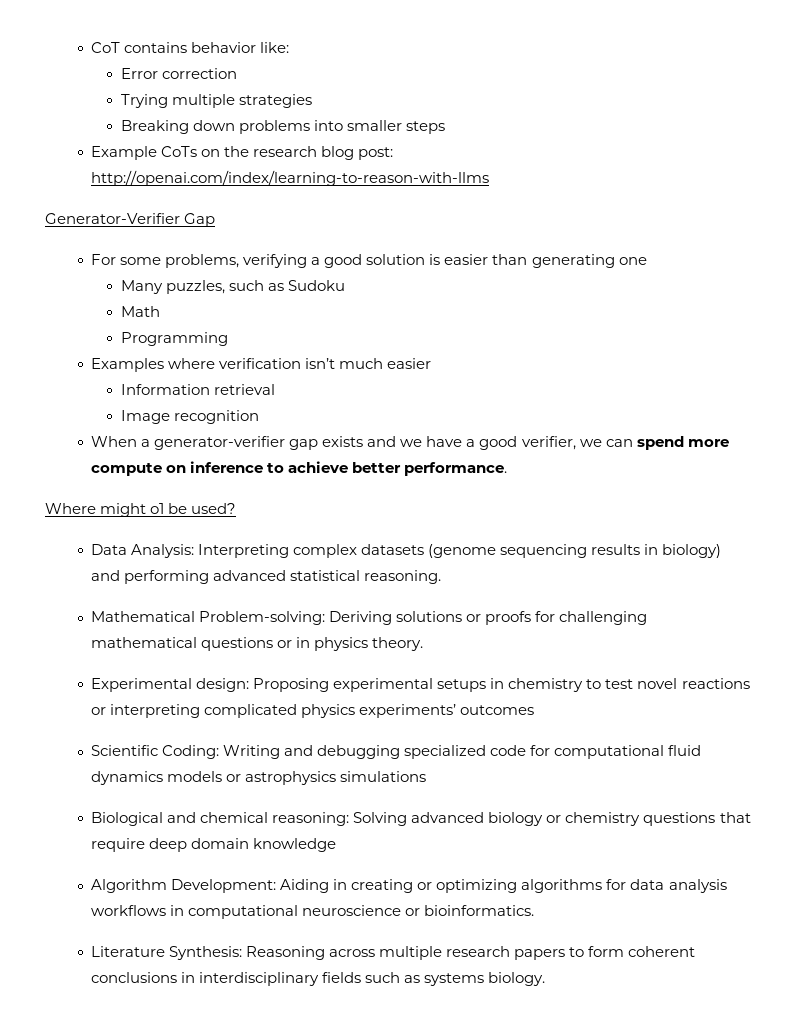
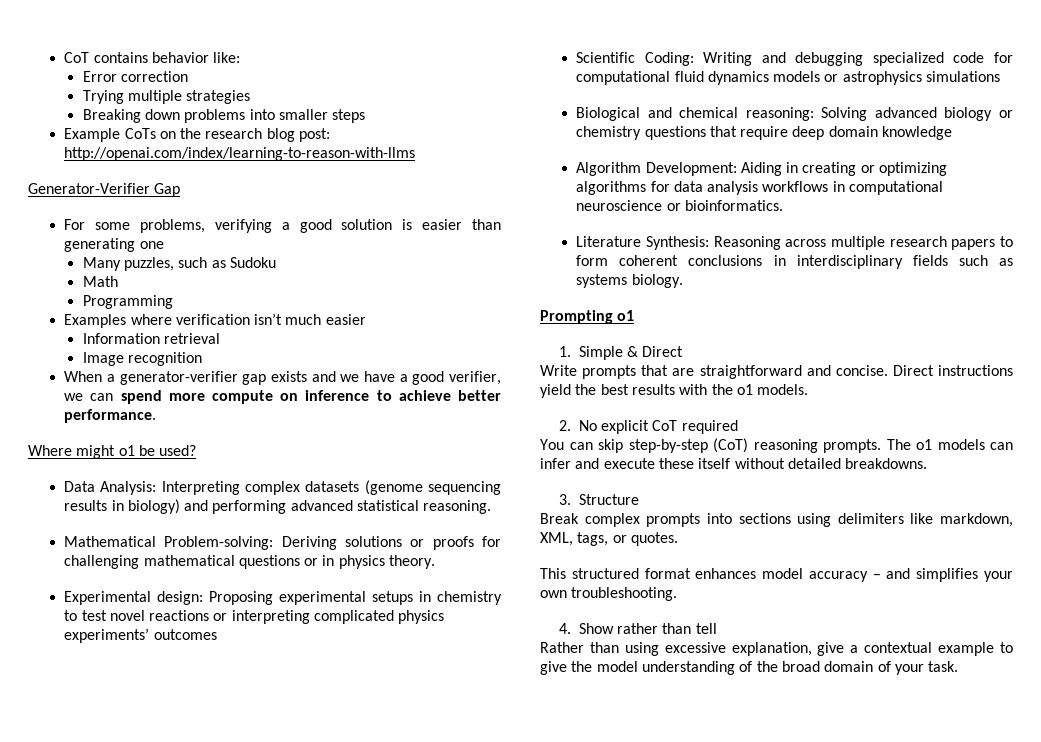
+ Prompting o1
+ 1. Simple & Direct
+ Write prompts that are straightforward and concise. Direct instructions yield the best results with the o1 models.
+ 2. No explicit CoT required
+ You can skip step-by-step (CoT) reasoning prompts. The o1 models can infer and execute these itself without detailed breakdowns.
+ 3. Structure
+ Break complex prompts into sections using delimiters like markdown, XML, tags, or quotes.
+ This structured format enhances model accuracy – and simplifies your own troubleshooting.
+ 4. Show rather than tell
+ Rather than using excessive explanation, give a contextual example to give the model understanding of the broad domain of your task.

